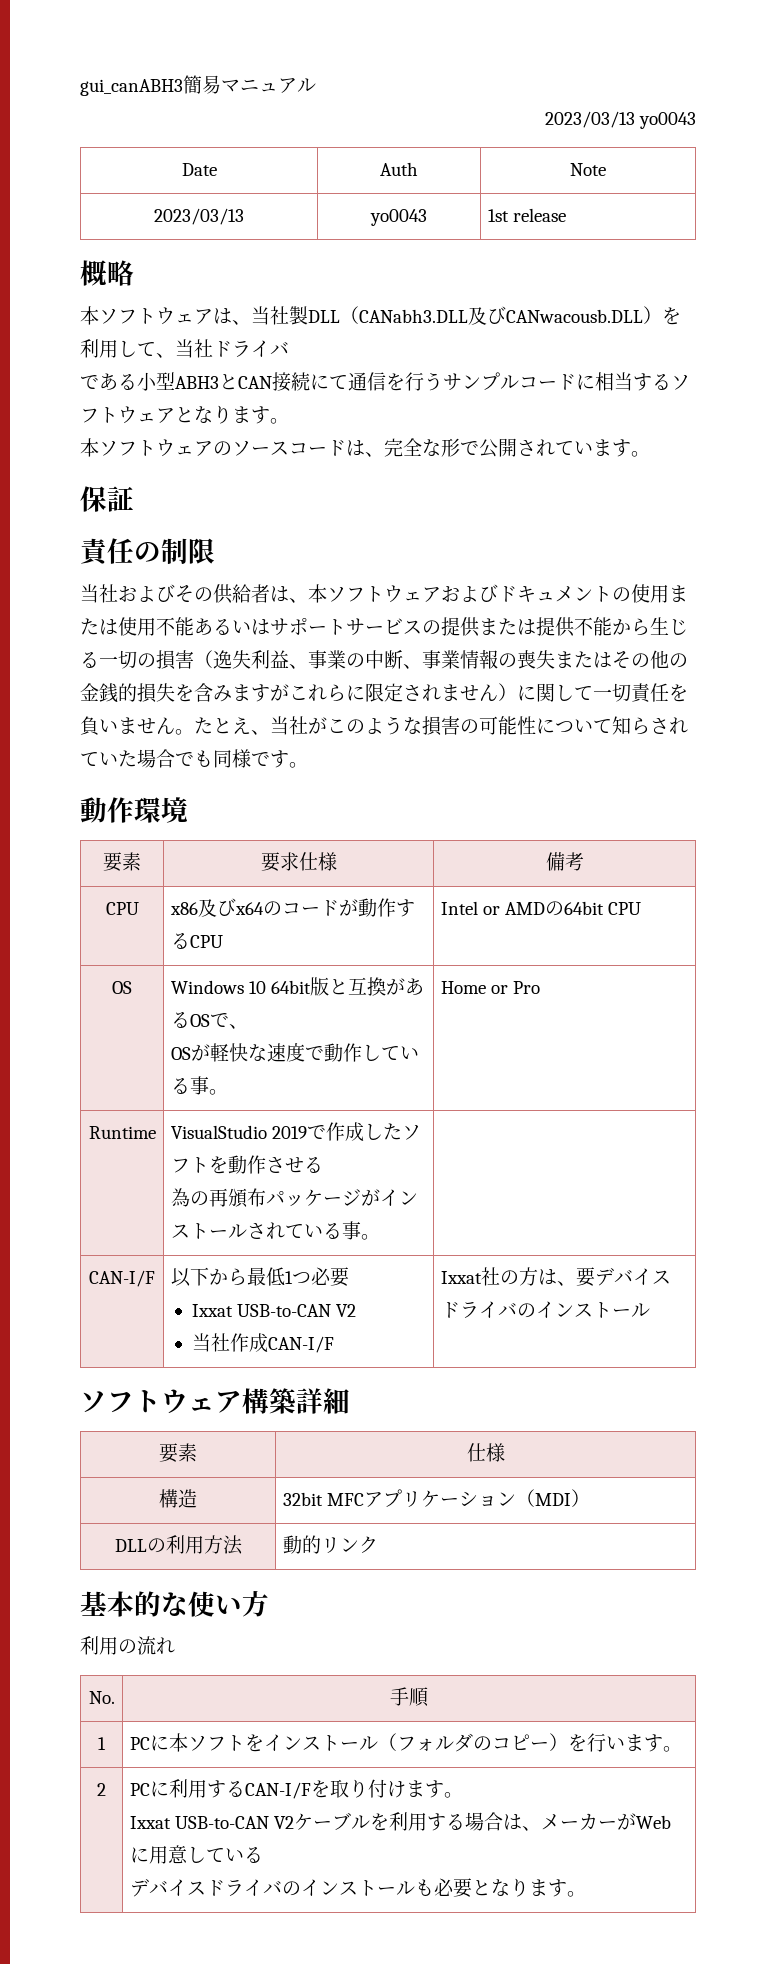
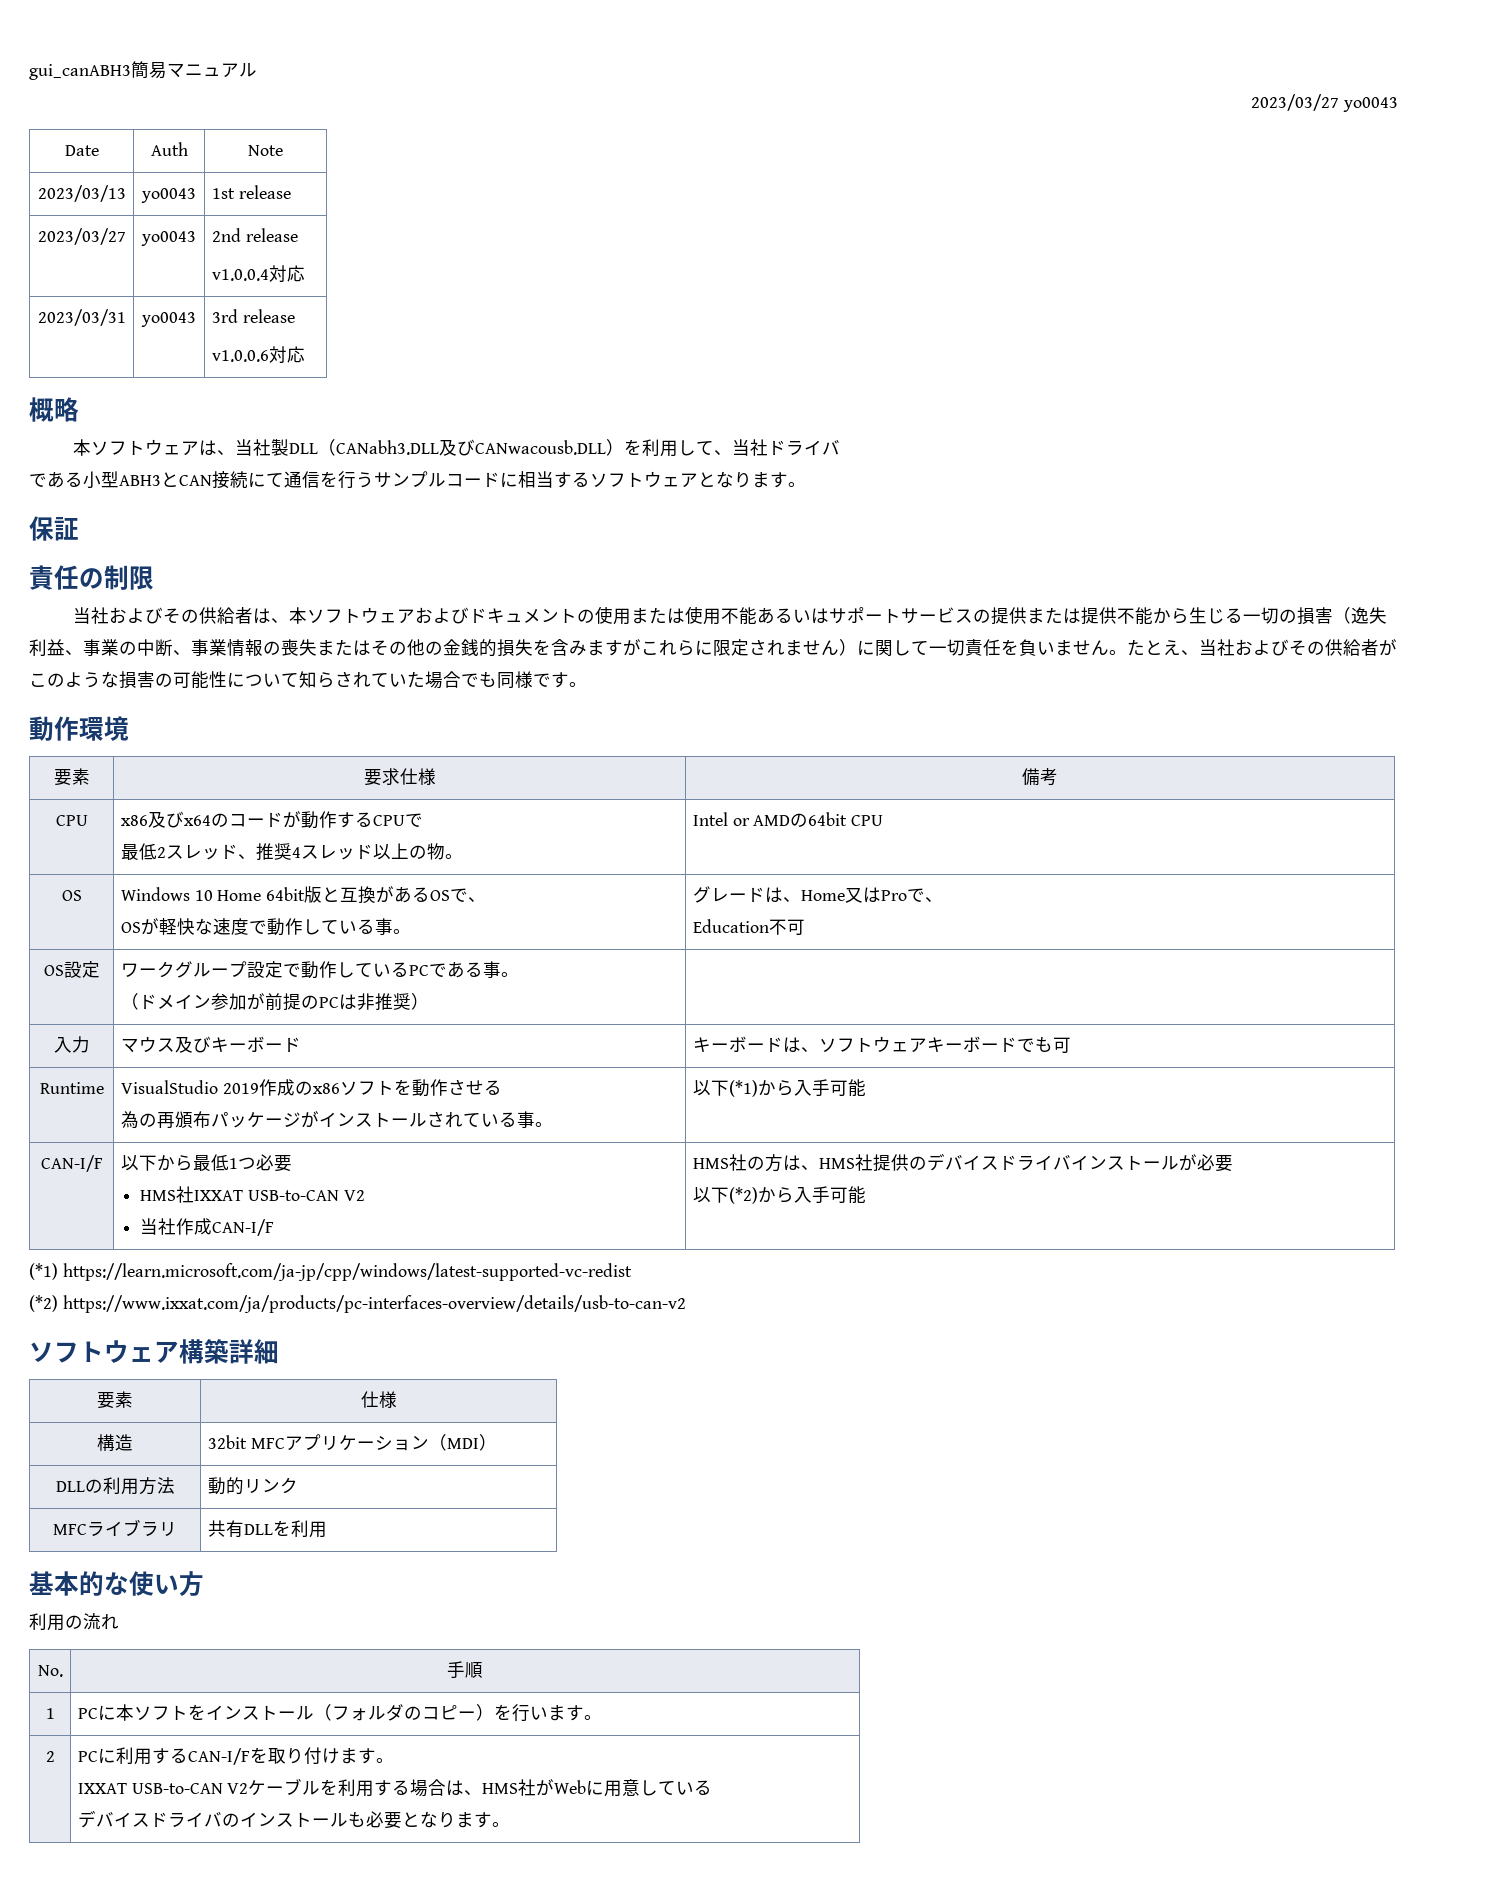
- 2023/03/13 yo0043
+ 2023/03/27 yo0043
+ 2023/03/27 | yo0043 | 2nd release
+ v1.0.0.4対応
+ 2023/03/31 | yo0043 | 3rd release
+ v1.0.0.6対応
- 本ソフトウェアのソースコードは、完全な形で公開されています。
- たとえ、当社がこのような損害の可能性について知らされていた場合でも同様です。
+ たとえ、当社およびその供給者がこのような損害の可能性について知らされていた場合でも同様です。
- CPU | x86及びx64のコードが動作するCPU | Intel or AMDの64bit CPU
+ CPU | x86及びx64のコードが動作するCPUで
+ 最低2スレッド、推奨4スレッド以上の物。 | Intel or AMDの64bit CPU
- OS | Windows 10 64bit版と互換があるOSで、
- OSが軽快な速度で動作している事。 | Home or Pro
+ OS | Windows 10 Home 64bit版と互換があるOSで、
+ OSが軽快な速度で動作している事。 | グレードは、Home又はProで、
+ Education不可
+ OS設定 | ワークグループ設定で動作しているPCである事。
+ （ドメイン参加が前提のPCは非推奨） |
+ 入力 | マウス及びキーボード | キーボードは、ソフトウェアキーボードでも可
- Runtime | VisualStudio 2019で作成したソフトを動作させる
- 為の再頒布パッケージがインストールされている事。 |
+ Runtime | VisualStudio 2019作成のx86ソフトを動作させる
+ 為の再頒布パッケージがインストールされている事。 | 以下(*1)から入手可能
  CAN-I/F | 以下から最低1つ必要
- Ixxat USB-to-CAN V2
- 当社作成CAN-I/F | Ixxat社の方は、要デバイスドライバのインストール
+ HMS社IXXAT USB-to-CAN V2
+ 当社作成CAN-I/F | HMS社の方は、HMS社提供のデバイスドライバインストールが必要
+ 以下(*2)から入手可能
+ (*1) https://learn.microsoft.com/ja-jp/cpp/windows/latest-supported-vc-redist
+ (*2) https://www.ixxat.com/ja/products/pc-interfaces-overview/details/usb-to-can-v2
+ MFCライブラリ | 共有DLLを利用
  2 | PCに利用するCAN-I/Fを取り付けます。
- Ixxat USB-to-CAN V2ケーブルを利用する場合は、メーカーがWebに用意している
+ IXXAT USB-to-CAN V2ケーブルを利用する場合は、HMS社がWebに用意している

